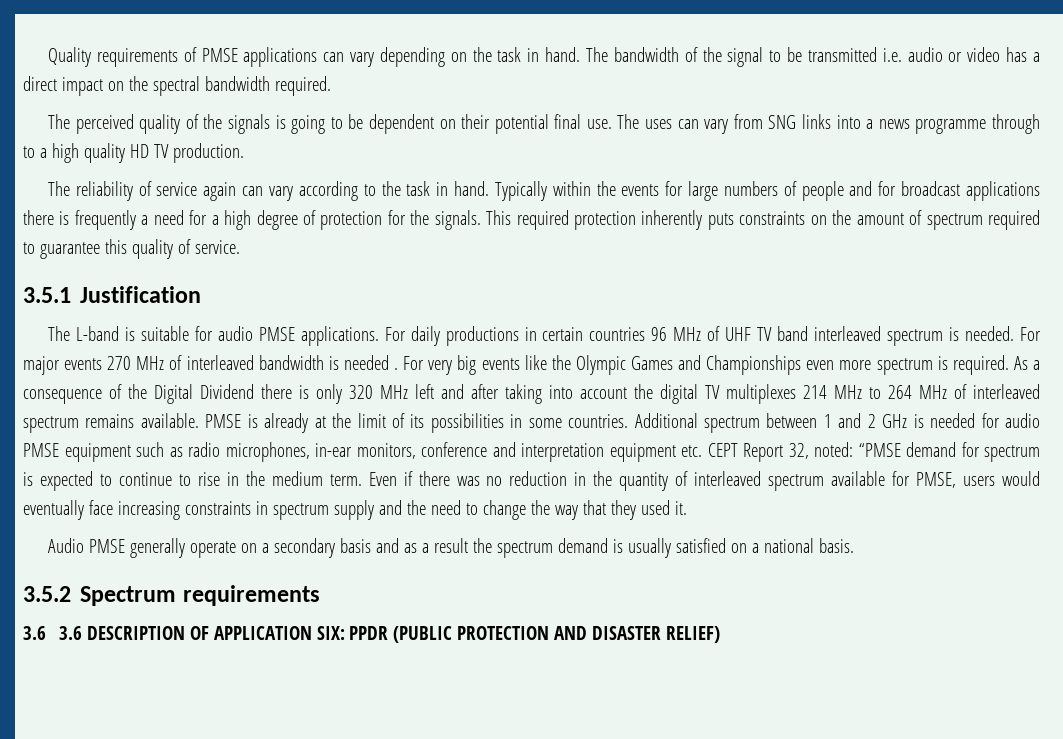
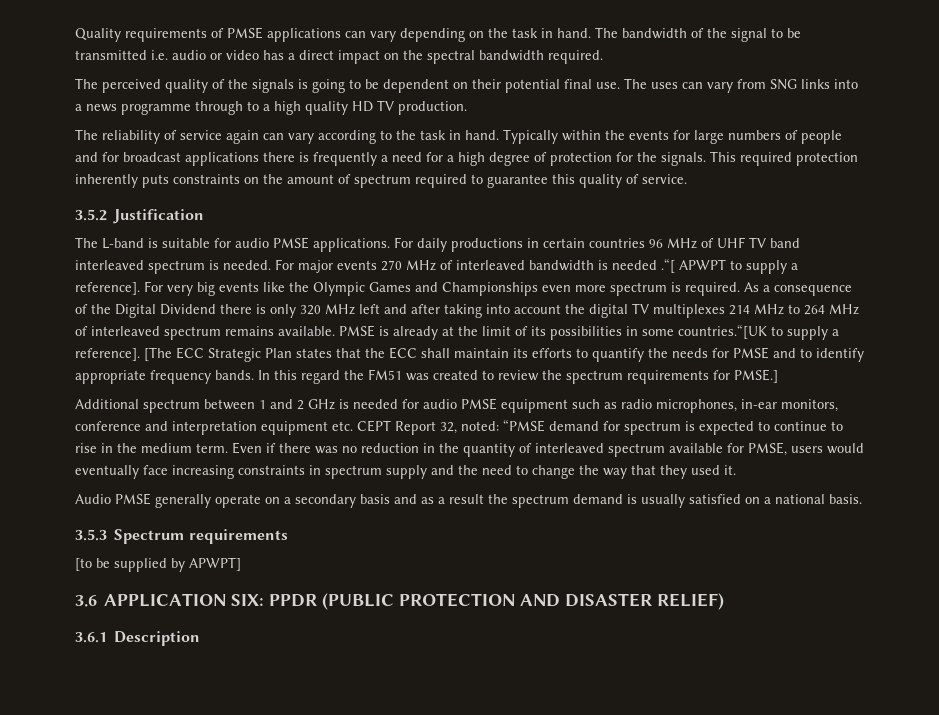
- 3.5.1 Justification
+ 3.5.2 Justification
- For major events 270 MHz of interleaved bandwidth is needed .
+ For major events 270 MHz of interleaved bandwidth is needed .“[ APWPT to supply a reference].
- PMSE is already at the limit of its possibilities in some countries. Additional spectrum between 1 and 2 GHz is needed for audio PMSE equipment such as radio microphones, in-ear monitors, conference and interpretation equipment etc. CEPT Report 32, noted: “PMSE demand for spectrum is expected to continue to rise in the medium term.
+ PMSE is already at the limit of its possibilities in some countries.“[UK to supply a reference]. [The ECC Strategic Plan states that the ECC shall maintain its efforts to quantify the needs for PMSE and to identify appropriate frequency bands. In this regard the FM51 was created to review the spectrum requirements for PMSE.]
+ Additional spectrum between 1 and 2 GHz is needed for audio PMSE equipment such as radio microphones, in-ear monitors, conference and interpretation equipment etc. CEPT Report 32, noted: “PMSE demand for spectrum is expected to continue to rise in the medium term.
- 3.5.2 Spectrum requirements
+ 3.5.3 Spectrum requirements
- 3.6 3.6 DESCRIPTION OF APPLICATION SIX: PPDR (PUBLIC PROTECTION AND DISASTER RELIEF)
+ [to be supplied by APWPT]
+ 3.6 APPLICATION SIX: PPDR (PUBLIC PROTECTION AND DISASTER RELIEF)
+ 3.6.1 Description

